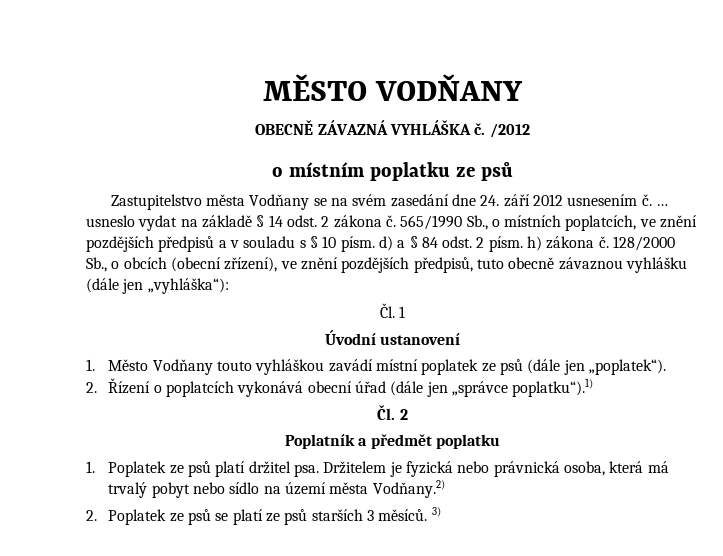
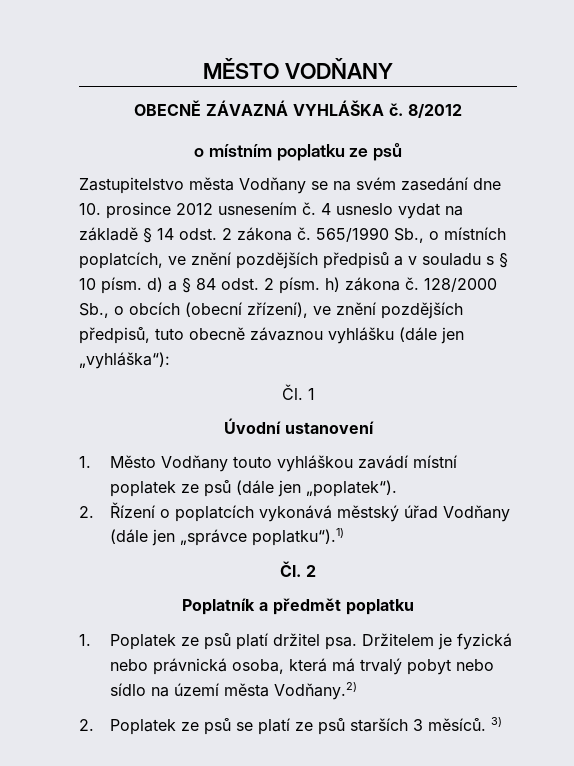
- /2012
+ 8/2012
- Zastupitelstvo města Vodňany se na svém zasedání dne 24. září 2012 usnesením č.
+ Zastupitelstvo města Vodňany se na svém zasedání dne 10. prosince 2012 usnesením č.
- … usneslo vydat na základě § 14 odst. 2 zákona č.
+ 4 usneslo vydat na základě § 14 odst. 2 zákona č.
- 2. Řízení o poplatcích vykonává obecní úřad (dále jen „správce poplatku“).1)
+ 2. Řízení o poplatcích vykonává městský úřad Vodňany (dále jen „správce poplatku“).1)

